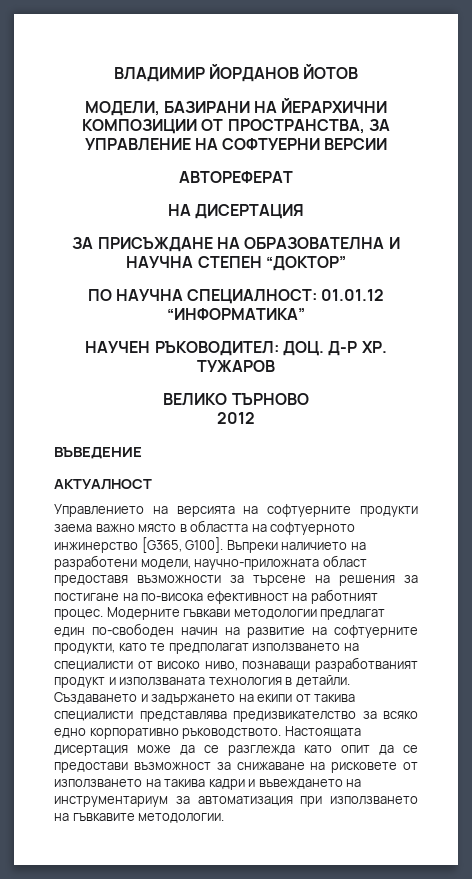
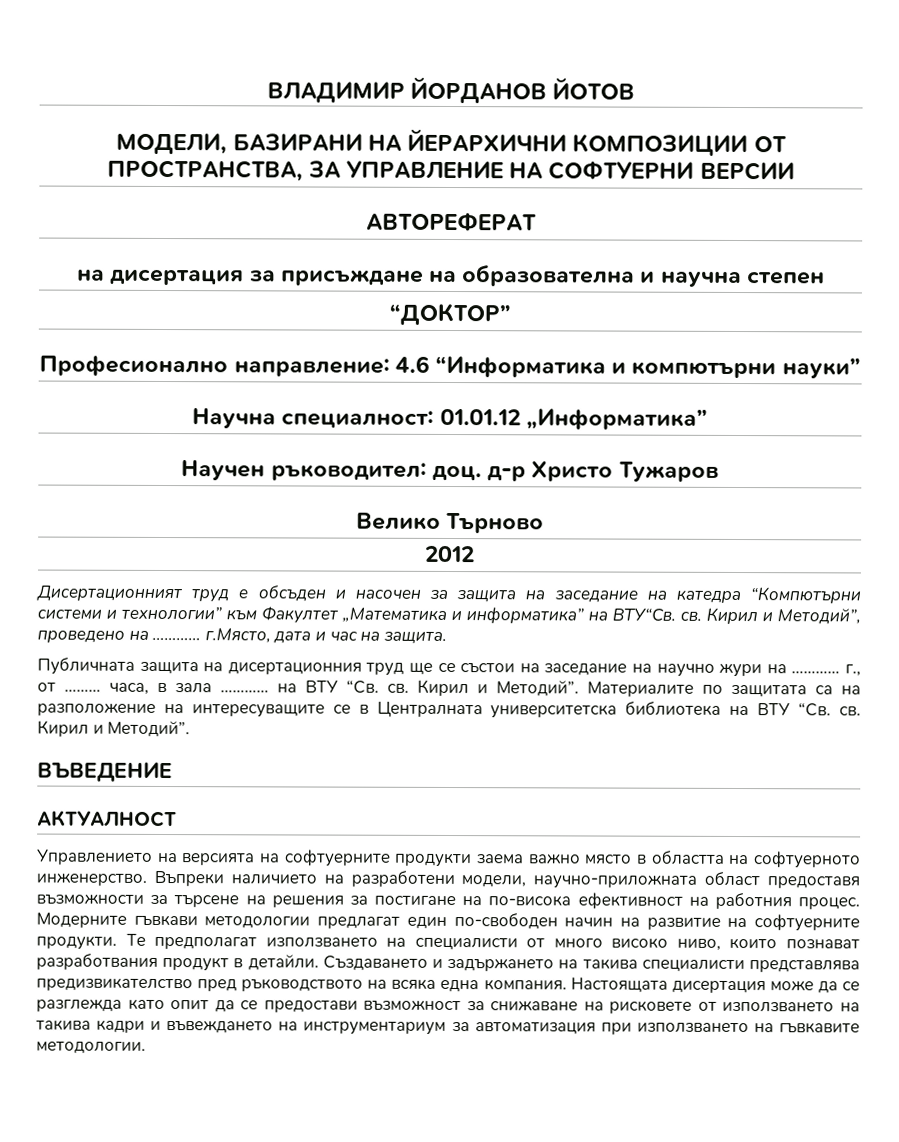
- НА ДИСЕРТАЦИЯ
- ЗА ПРИСЪЖДАНЕ НА ОБРАЗОВАТЕЛНА И НАУЧНА СТЕПЕН “ДОКТОР”
- ПО НАУЧНА СПЕЦИАЛНОСТ: 01.01.12 “ИНФОРМАТИКА”
- НАУЧЕН РЪКОВОДИТЕЛ: ДОЦ. Д-Р ХР. ТУЖАРОВ
- ВЕЛИКО ТЪРНОВО
+ на дисертация за присъждане на образователна и научна степен
+ “ДОКТОР”
+ Професионално направление: 4.6 “Информатика и компютърни науки”
+ Научна специалност: 01.01.12 „Информатика”
+ Научен ръководител: доц. д-р Христо Тужаров
+ Велико Търново
  2012
+ Дисертационният труд е обсъден и насочен за защита на заседание на катедра “Компютърни системи и технологии” към Факултет „Математика и информатика” на ВТУ“Св. св. Кирил и Методий”, проведено на ………… г.Място, дата и час на защита.
+ Публичната защита на дисертационния труд ще се състои на заседание на научно жури на ………… г., от ……… часа, в зала ………… на ВТУ “Св. св. Кирил и Методий”. Материалите по защитата са на разположение на интересуващите се в Централната университетска библиотека на ВТУ “Св. св. Кирил и Методий”.
- Управлението на версията на софтуерните продукти заема важно място в областта на софтуерното инжинерство [G365, G100].
+ Управлението на версията на софтуерните продукти заема важно място в областта на софтуерното инженерство.
- Въпреки наличието на разработени модели, научно-приложната област предоставя възможности за търсене на решения за постигане на по-висока ефективност на работният процес.
+ Въпреки наличието на разработени модели, научно-приложната област предоставя възможности за търсене на решения за постигане на по-висока ефективност на работния процес.
- Модерните гъвкави методологии предлагат един по-свободен начин на развитие на софтуерните продукти, като те предполагат използването на специалисти от високо ниво, познаващи разработваният продукт и използваната технология в детайли.
+ Модерните гъвкави методологии предлагат един по-свободен начин на развитие на софтуерните продукти. Те предполагат използването на специалисти от много високо ниво, които познават разработвания продукт в детайли.
- Създаването и задържането на екипи от такива специалисти представлява предизвикателство за всяко едно корпоративно ръководството.
+ Създаването и задържането на такива специалисти представлява предизвикателство пред ръководството на всяка една компания.

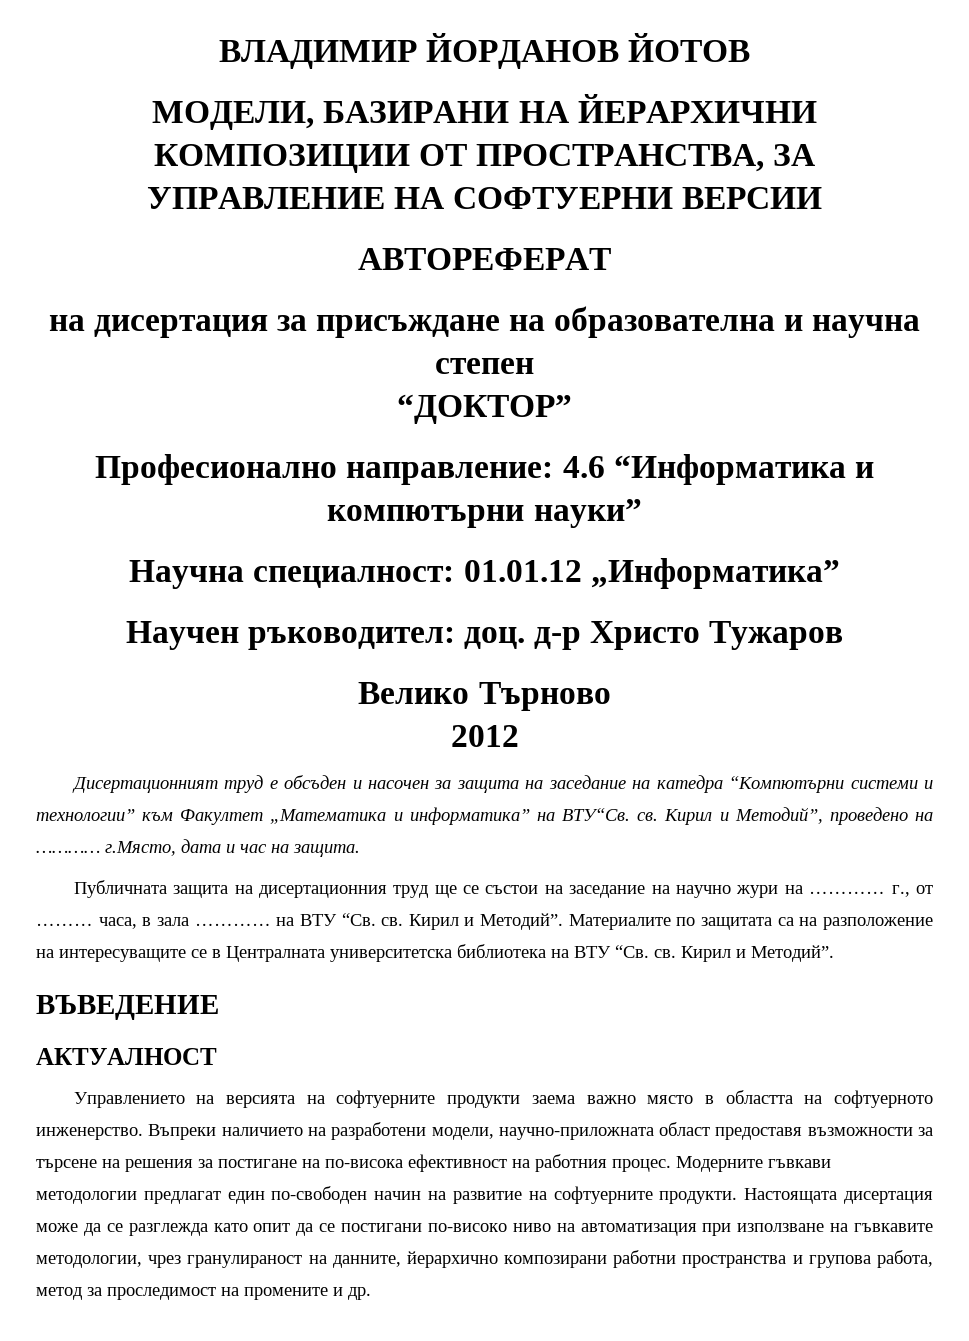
- Те предполагат използването на специалисти от много високо ниво, които познават разработвания продукт в детайли. Създаването и задържането на такива специалисти представлява предизвикателство пред ръководството на всяка една компания.
- Настоящата дисертация може да се разглежда като опит да се предостави възможност за снижаване на рисковете от използването на такива кадри и въвеждането на инструментариум за автоматизация при използването на гъвкавите методологии.
+ Настоящата дисертация може да се разглежда като опит да се постигани по-високо ниво на автоматизация при използване на гъвкавите методологии, чрез гранулираност на данните, йерархично композирани работни пространства и групова работа, метод за проследимост на промените и др.

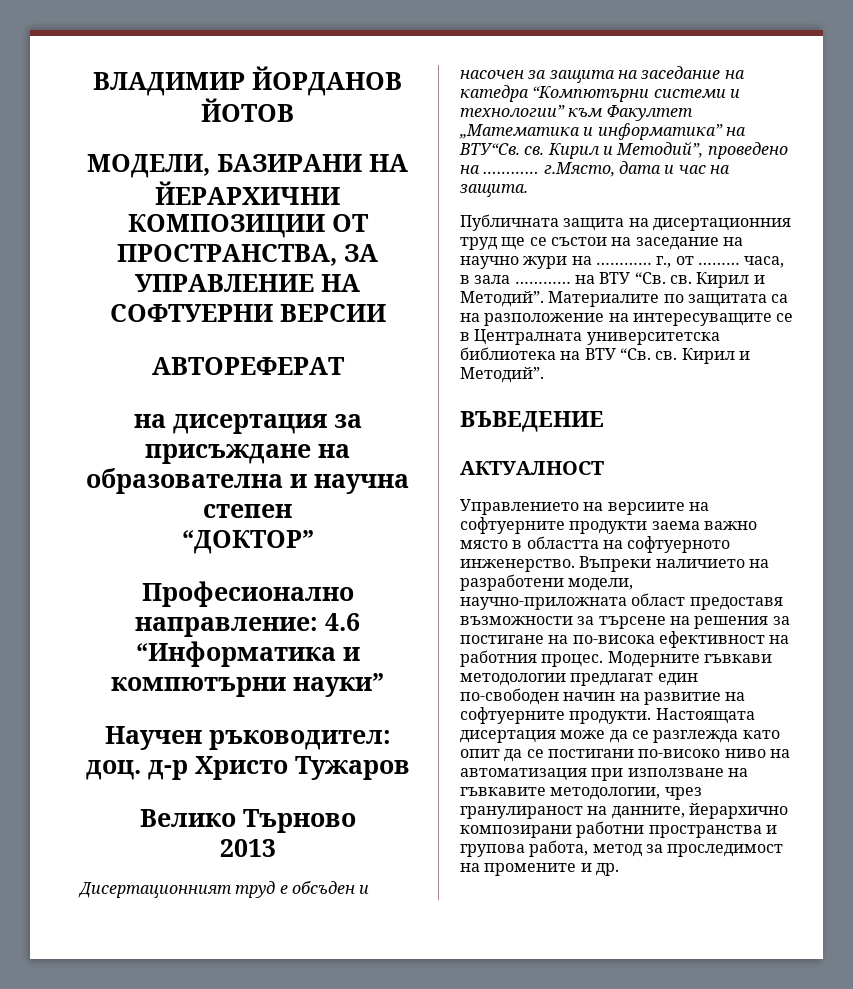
- Научна специалност: 01.01.12 „Информатика”
- 2012
+ 2013
- Управлението на версията на софтуерните продукти заема важно място в областта на софтуерното инженерство.
+ Управлението на версиите на софтуерните продукти заема важно място в областта на софтуерното инженерство.

